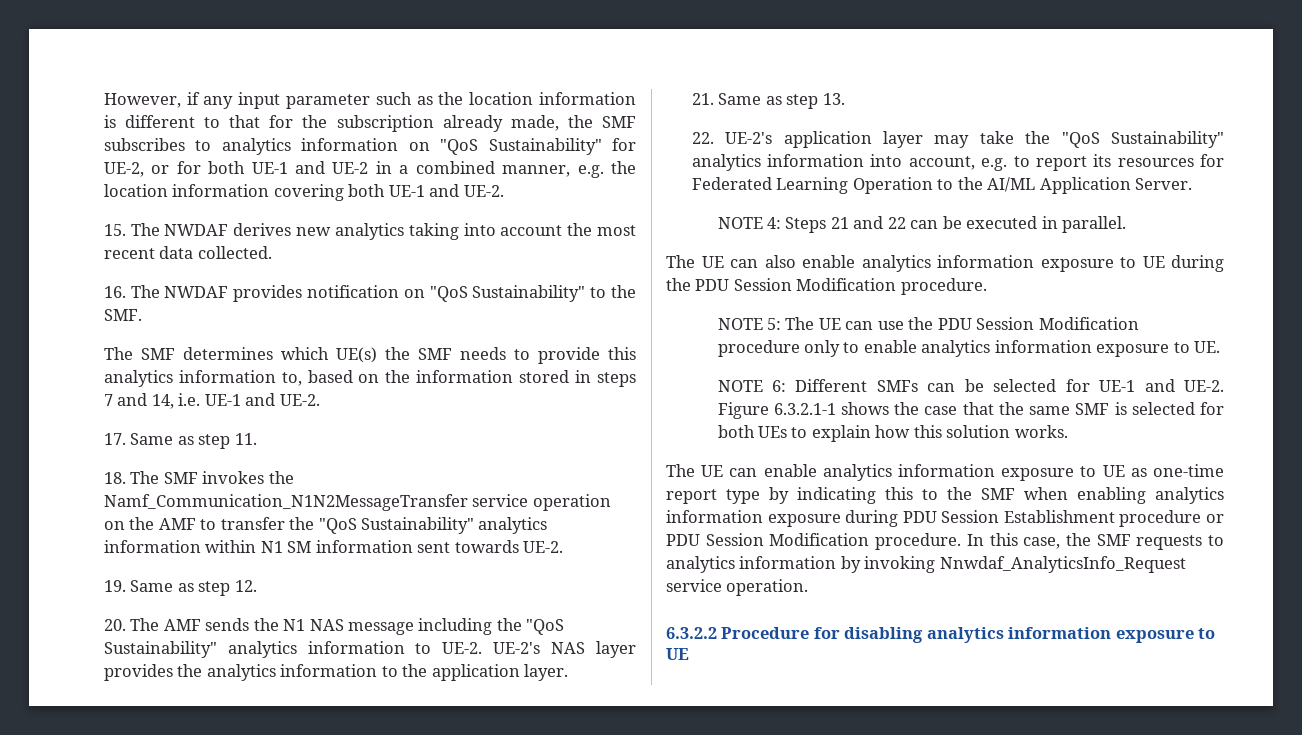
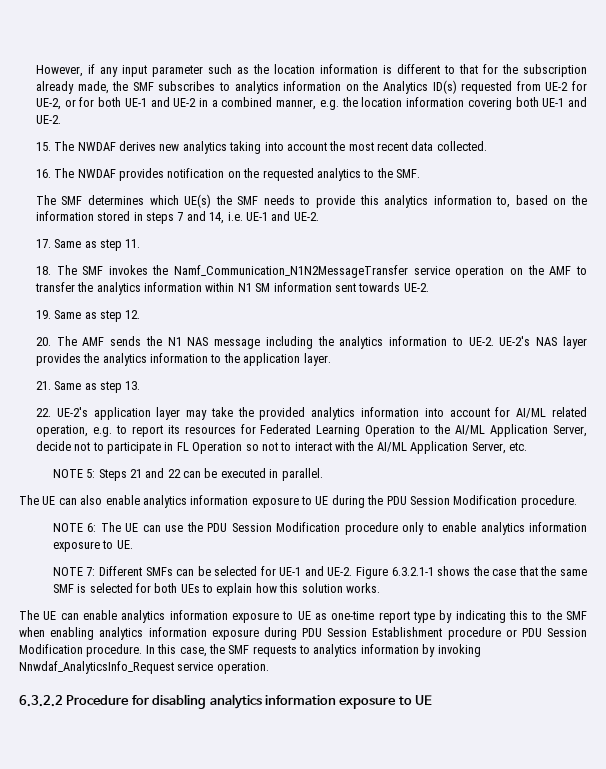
- However, if any input parameter such as the location information is different to that for the subscription already made, the SMF subscribes to analytics information on "QoS Sustainability" for UE-2, or for both UE-1 and UE-2 in a combined manner, e.g. the location information covering both UE-1 and UE-2.
+ However, if any input parameter such as the location information is different to that for the subscription already made, the SMF subscribes to analytics information on the Analytics ID(s) requested from UE-2 for UE-2, or for both UE-1 and UE-2 in a combined manner, e.g. the location information covering both UE-1 and UE-2.
- 16. The NWDAF provides notification on "QoS Sustainability" to the SMF.
+ 16. The NWDAF provides notification on the requested analytics to the SMF.
- 18. The SMF invokes the Namf_Communication_N1N2MessageTransfer service operation on the AMF to transfer the "QoS Sustainability" analytics information within N1 SM information sent towards UE-2.
+ 18. The SMF invokes the Namf_Communication_N1N2MessageTransfer service operation on the AMF to transfer the analytics information within N1 SM information sent towards UE-2.
- 20. The AMF sends the N1 NAS message including the "QoS Sustainability" analytics information to UE-2.
+ 20. The AMF sends the N1 NAS message including the analytics information to UE-2.
- 22. UE-2's application layer may take the "QoS Sustainability" analytics information into account, e.g. to report its resources for Federated Learning Operation to the AI/ML Application Server.
- NOTE 4: Steps 21 and 22 can be executed in parallel.
+ 22. UE-2's application layer may take the provided analytics information into account for AI/ML related operation, e.g. to report its resources for Federated Learning Operation to the AI/ML Application Server, decide not to participate in FL Operation so not to interact with the AI/ML Application Server, etc.
+ NOTE 5: Steps 21 and 22 can be executed in parallel.
- NOTE 5: The UE can use the PDU Session Modification procedure only to enable analytics information exposure to UE.
+ NOTE 6: The UE can use the PDU Session Modification procedure only to enable analytics information exposure to UE.
- NOTE 6: Different SMFs can be selected for UE-1 and UE-2.
+ NOTE 7: Different SMFs can be selected for UE-1 and UE-2.

